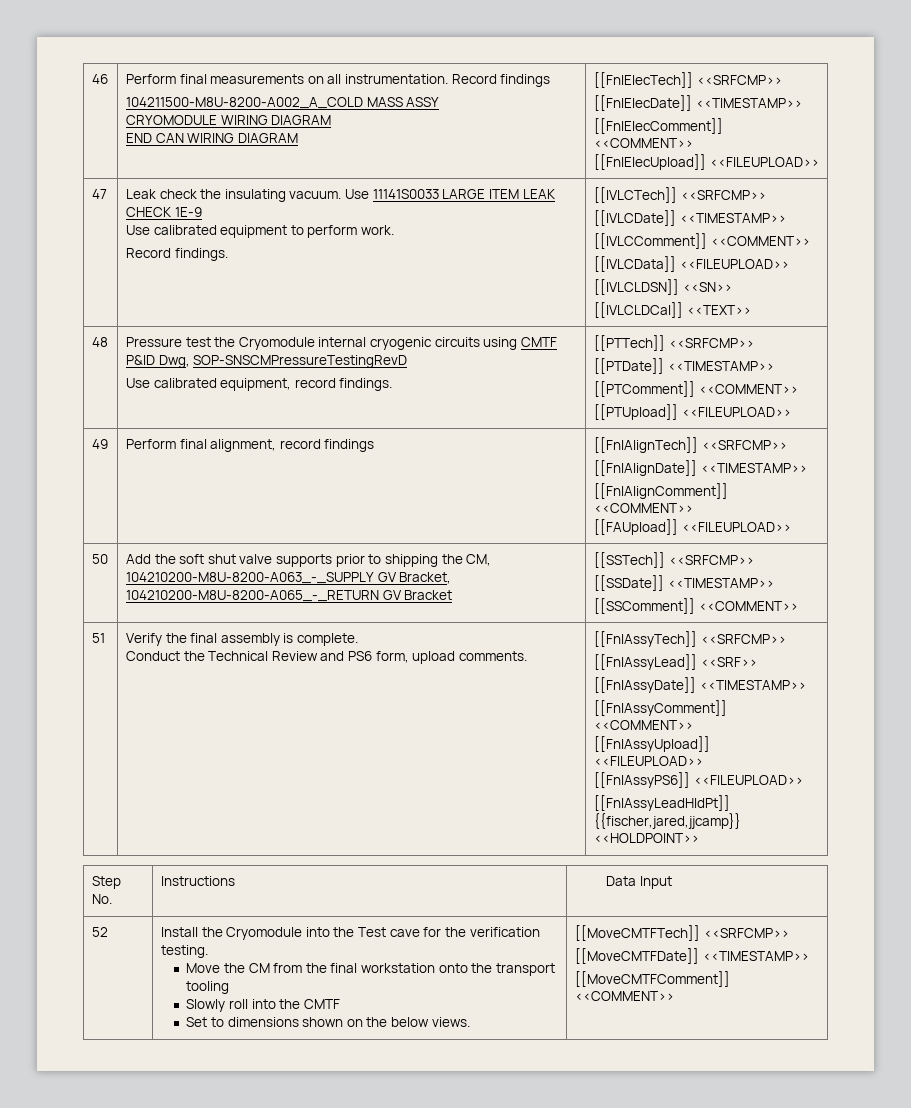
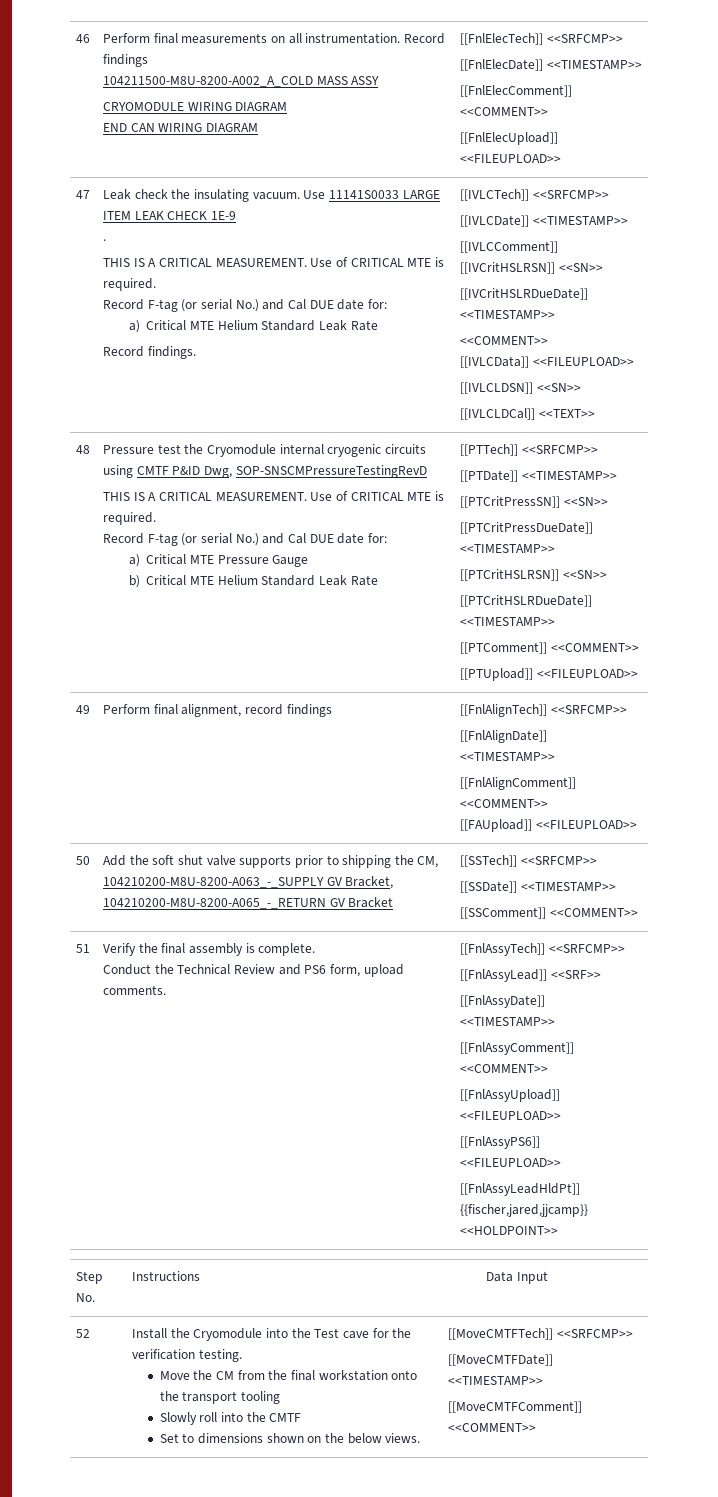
- Use calibrated equipment to perform work.
+ .
+ THIS IS A CRITICAL MEASUREMENT. Use of CRITICAL MTE is required.
+ Record F-tag (or serial No.) and Cal DUE date for:
+ a) Critical MTE Helium Standard Leak Rate
- [[IVLCComment]] <<COMMENT>>
+ [[IVLCComment]] [[IVCritHSLRSN]] <<SN>>
+ [[IVCritHSLRDueDate]] <<TIMESTAMP>>
+ <<COMMENT>>
  Pressure test the Cryomodule internal cryogenic circuits using CMTF P&ID Dwg, SOP-SNSCMPressureTestingRevD
- Use calibrated equipment, record findings. | [[PTTech]] <<SRFCMP>>
+ THIS IS A CRITICAL MEASUREMENT. Use of CRITICAL MTE is required.
+ Record F-tag (or serial No.) and Cal DUE date for:
+ a) Critical MTE Pressure Gauge
+ b) Critical MTE Helium Standard Leak Rate | [[PTTech]] <<SRFCMP>>
  [[PTDate]] <<TIMESTAMP>>
+ [[PTCritPressSN]] <<SN>>
+ [[PTCritPressDueDate]] <<TIMESTAMP>>
+ [[PTCritHSLRSN]] <<SN>>
+ [[PTCritHSLRDueDate]] <<TIMESTAMP>>

